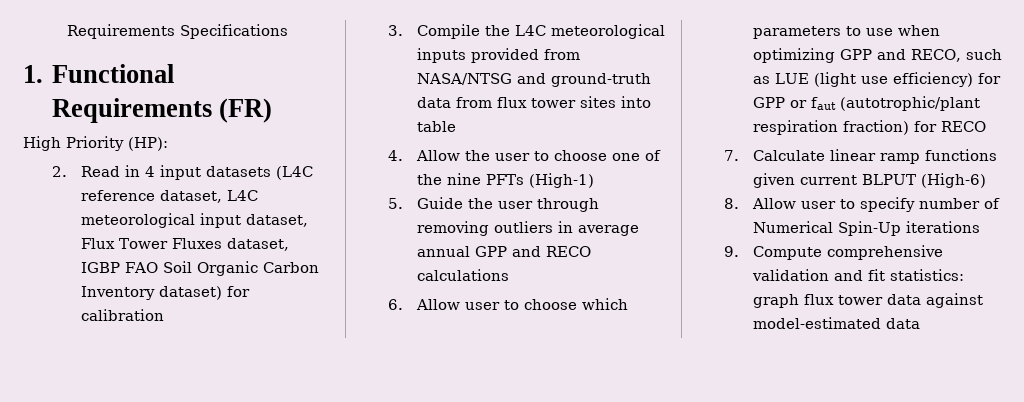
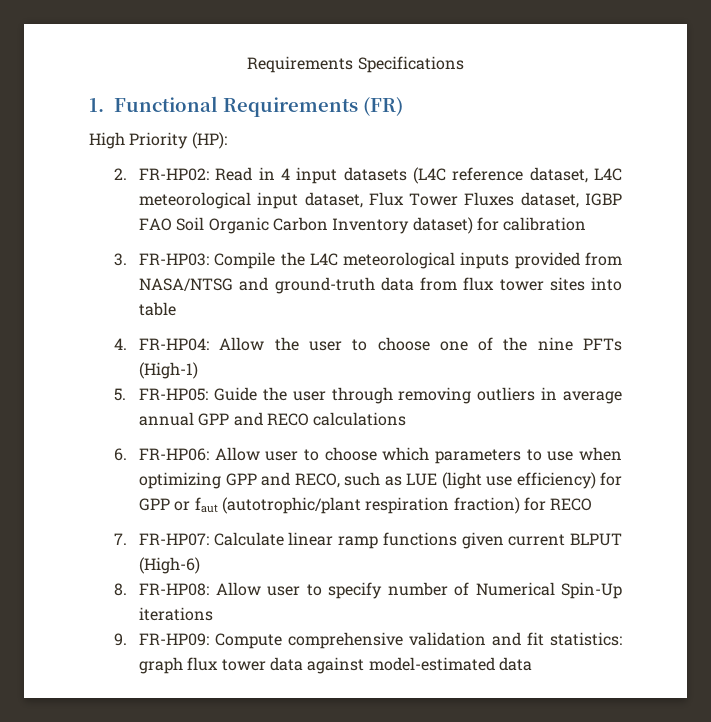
- 2. Read in 4 input datasets (L4C reference dataset, L4C meteorological input dataset, Flux Tower Fluxes dataset, IGBP FAO Soil Organic Carbon Inventory dataset) for calibration
+ 2. FR-HP02: Read in 4 input datasets (L4C reference dataset, L4C meteorological input dataset, Flux Tower Fluxes dataset, IGBP FAO Soil Organic Carbon Inventory dataset) for calibration
- 3. Compile the L4C meteorological inputs provided from NASA/NTSG and ground-truth data from flux tower sites into table
+ 3. FR-HP03: Compile the L4C meteorological inputs provided from NASA/NTSG and ground-truth data from flux tower sites into table
- 4. Allow the user to choose one of the nine PFTs (High-1)
+ 4. FR-HP04: Allow the user to choose one of the nine PFTs (High-1)
- 5. Guide the user through removing outliers in average annual GPP and RECO calculations
+ 5. FR-HP05: Guide the user through removing outliers in average annual GPP and RECO calculations
- 6. Allow user to choose which parameters to use when optimizing GPP and RECO, such as LUE (light use efficiency) for GPP or faut (autotrophic/plant respiration fraction) for RECO
+ 6. FR-HP06: Allow user to choose which parameters to use when optimizing GPP and RECO, such as LUE (light use efficiency) for GPP or faut (autotrophic/plant respiration fraction) for RECO
- 7. Calculate linear ramp functions given current BLPUT (High-6)
+ 7. FR-HP07: Calculate linear ramp functions given current BLPUT (High-6)
- 8. Allow user to specify number of Numerical Spin-Up iterations
+ 8. FR-HP08: Allow user to specify number of Numerical Spin-Up iterations
- 9. Compute comprehensive validation and fit statistics: graph flux tower data against model-estimated data
+ 9. FR-HP09: Compute comprehensive validation and fit statistics: graph flux tower data against model-estimated data

